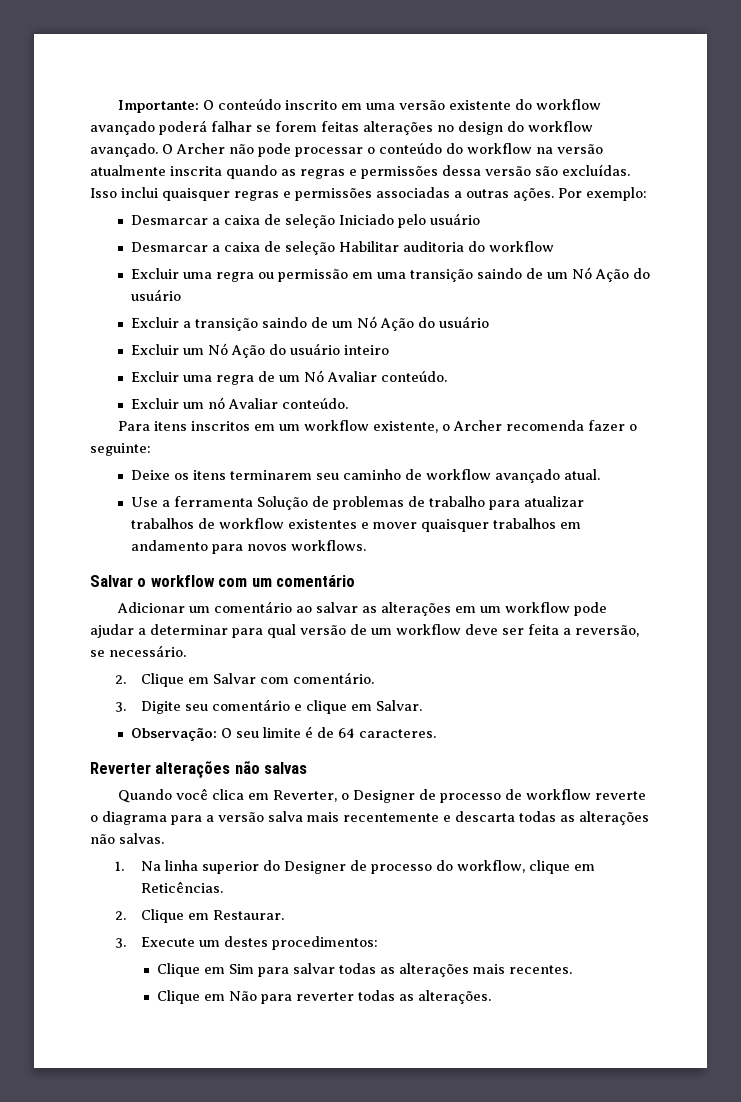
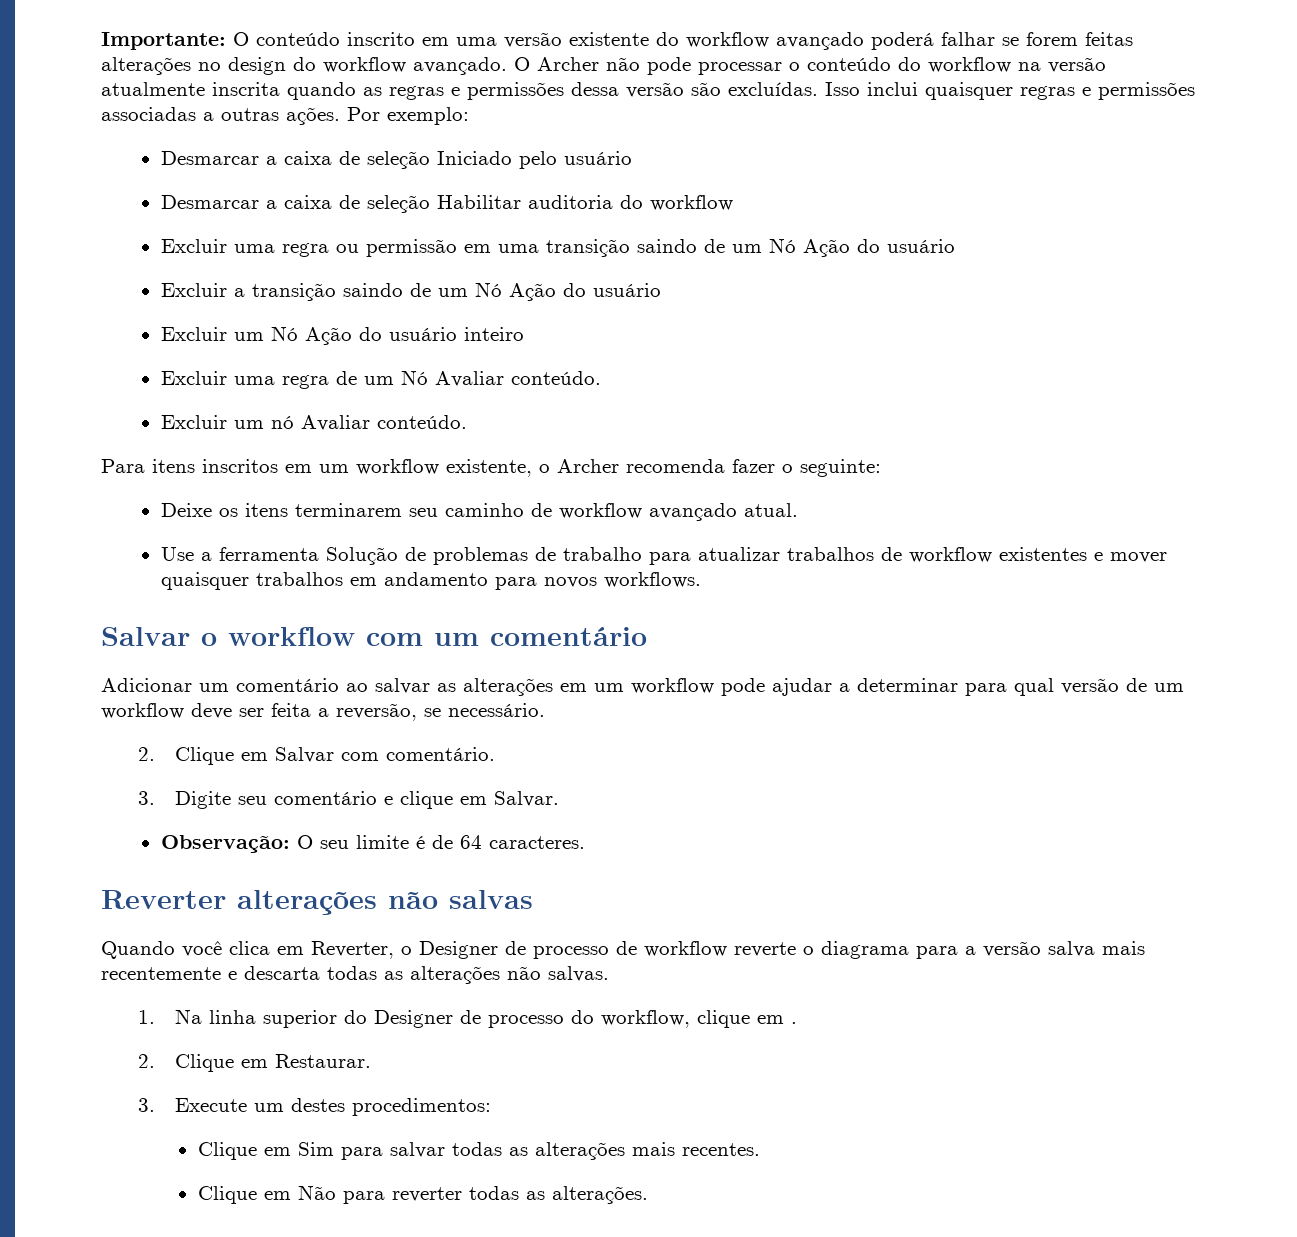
- 1. Na linha superior do Designer de processo do workflow, clique em Reticências.
+ 1. Na linha superior do Designer de processo do workflow, clique em .

